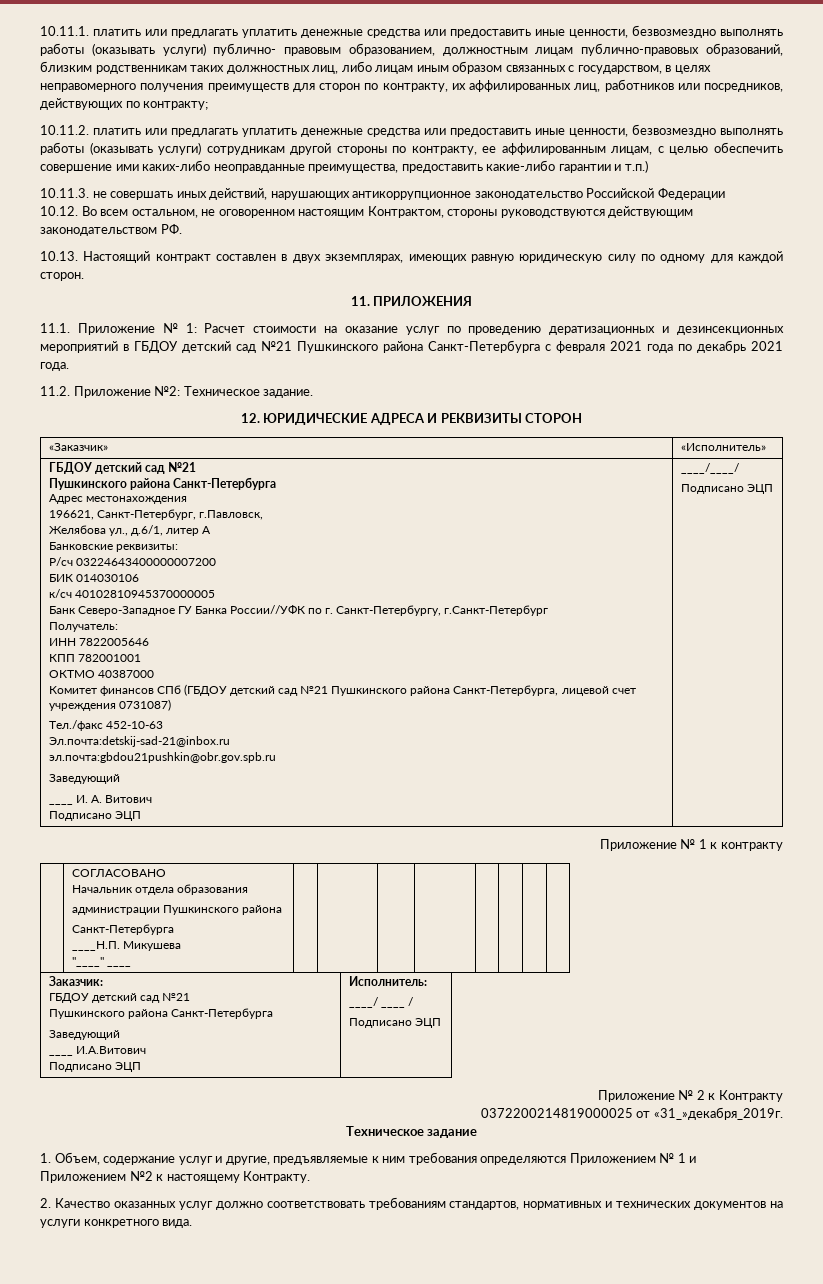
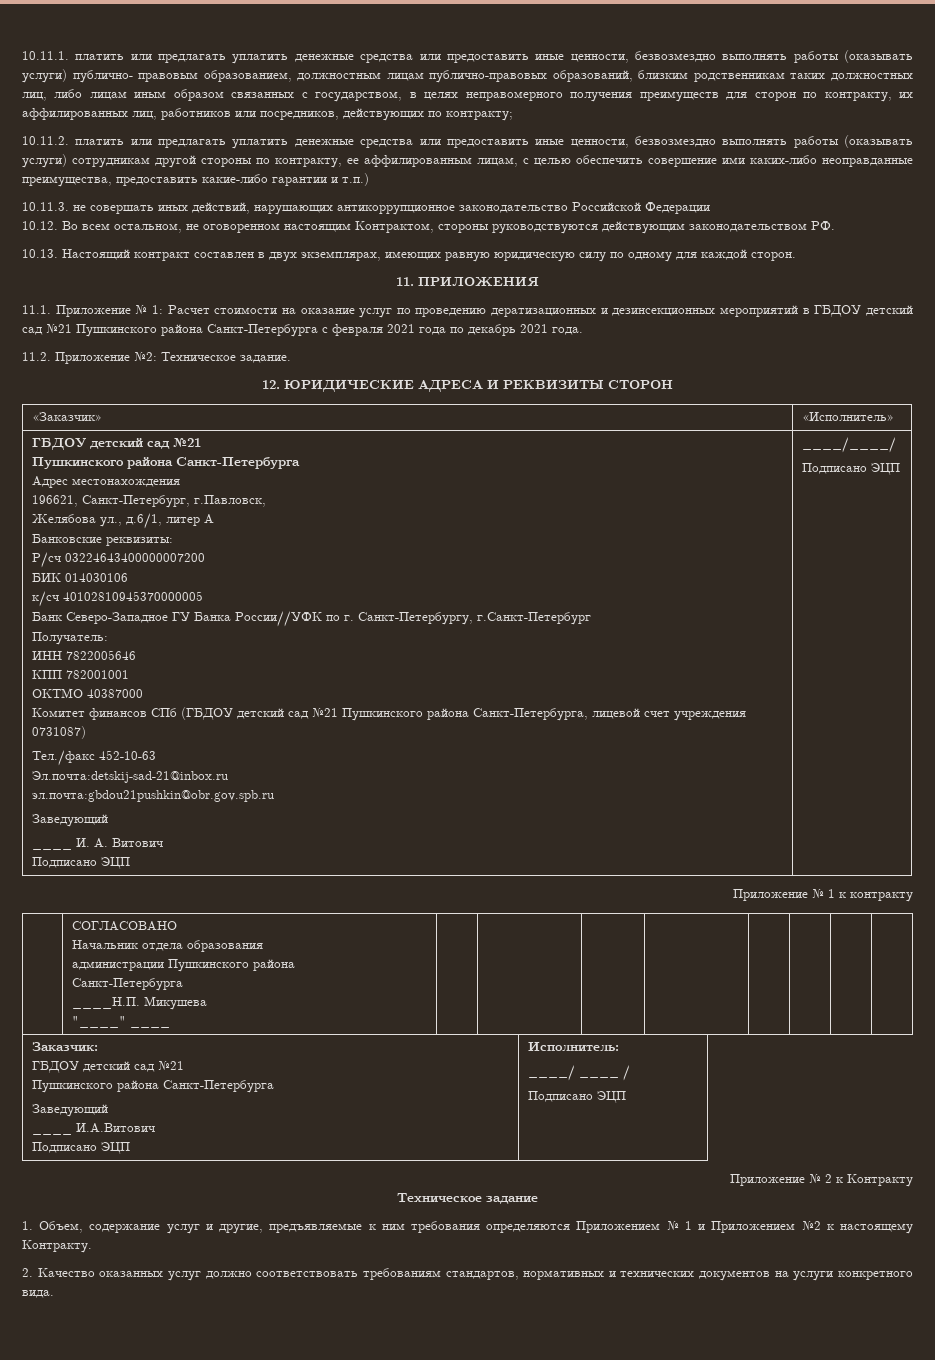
- 0372200214819000025 от «31_»декабря_2019г.

